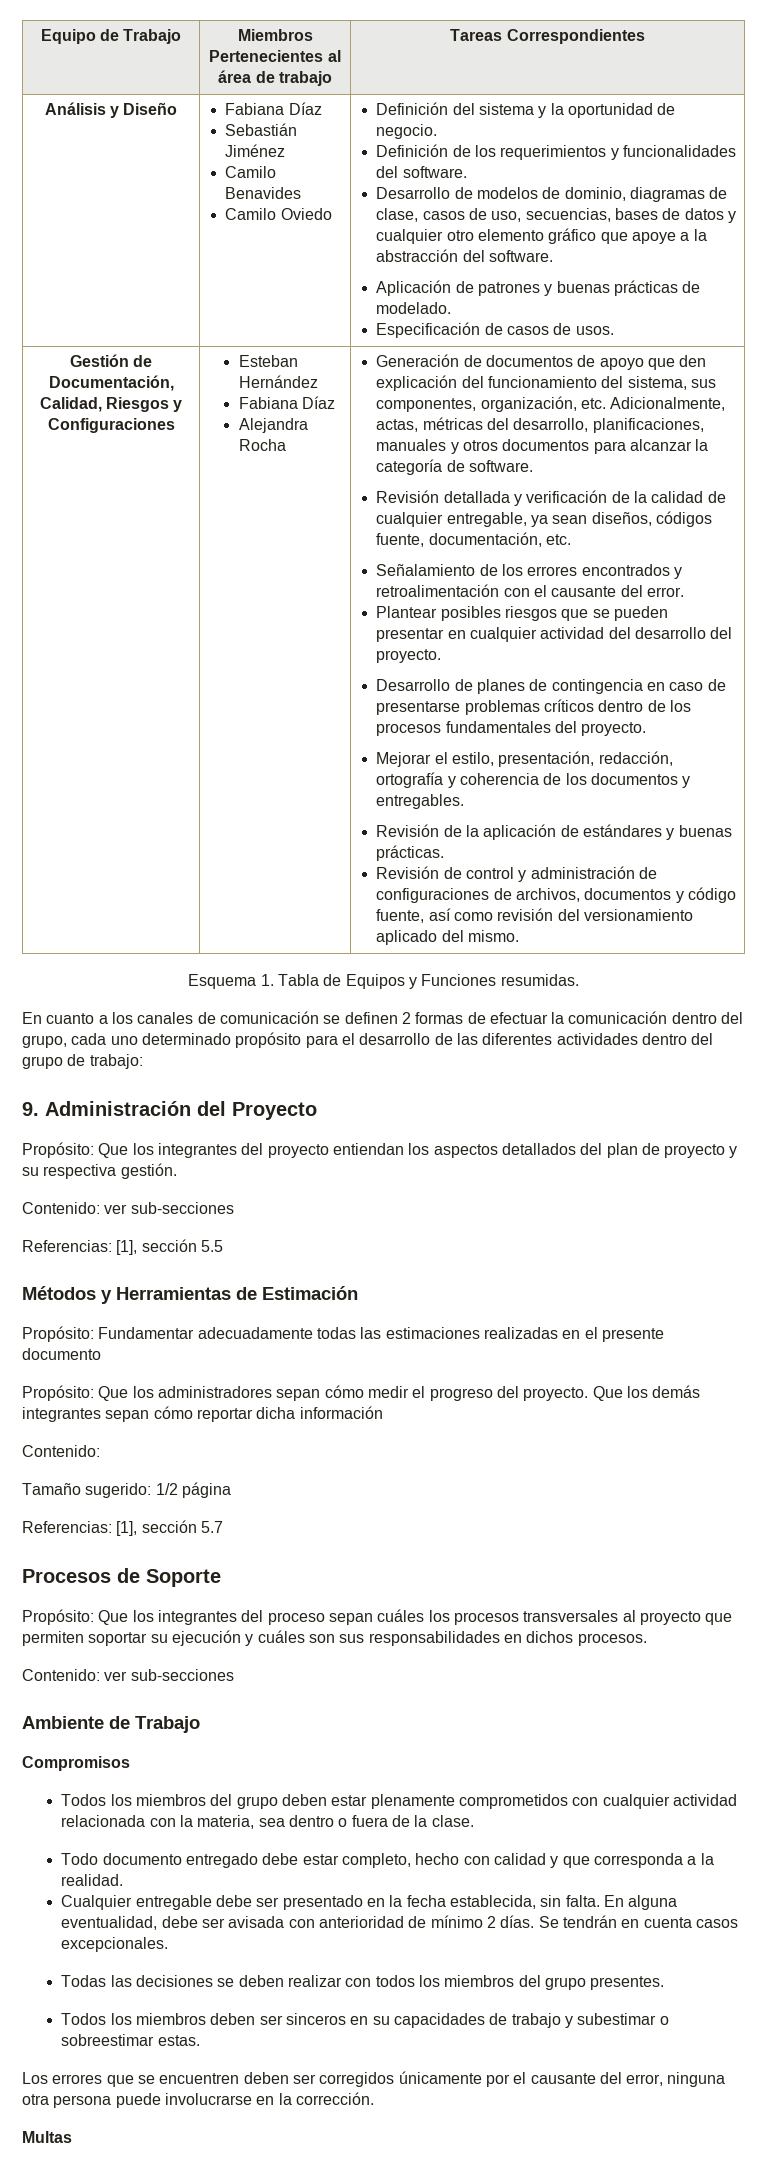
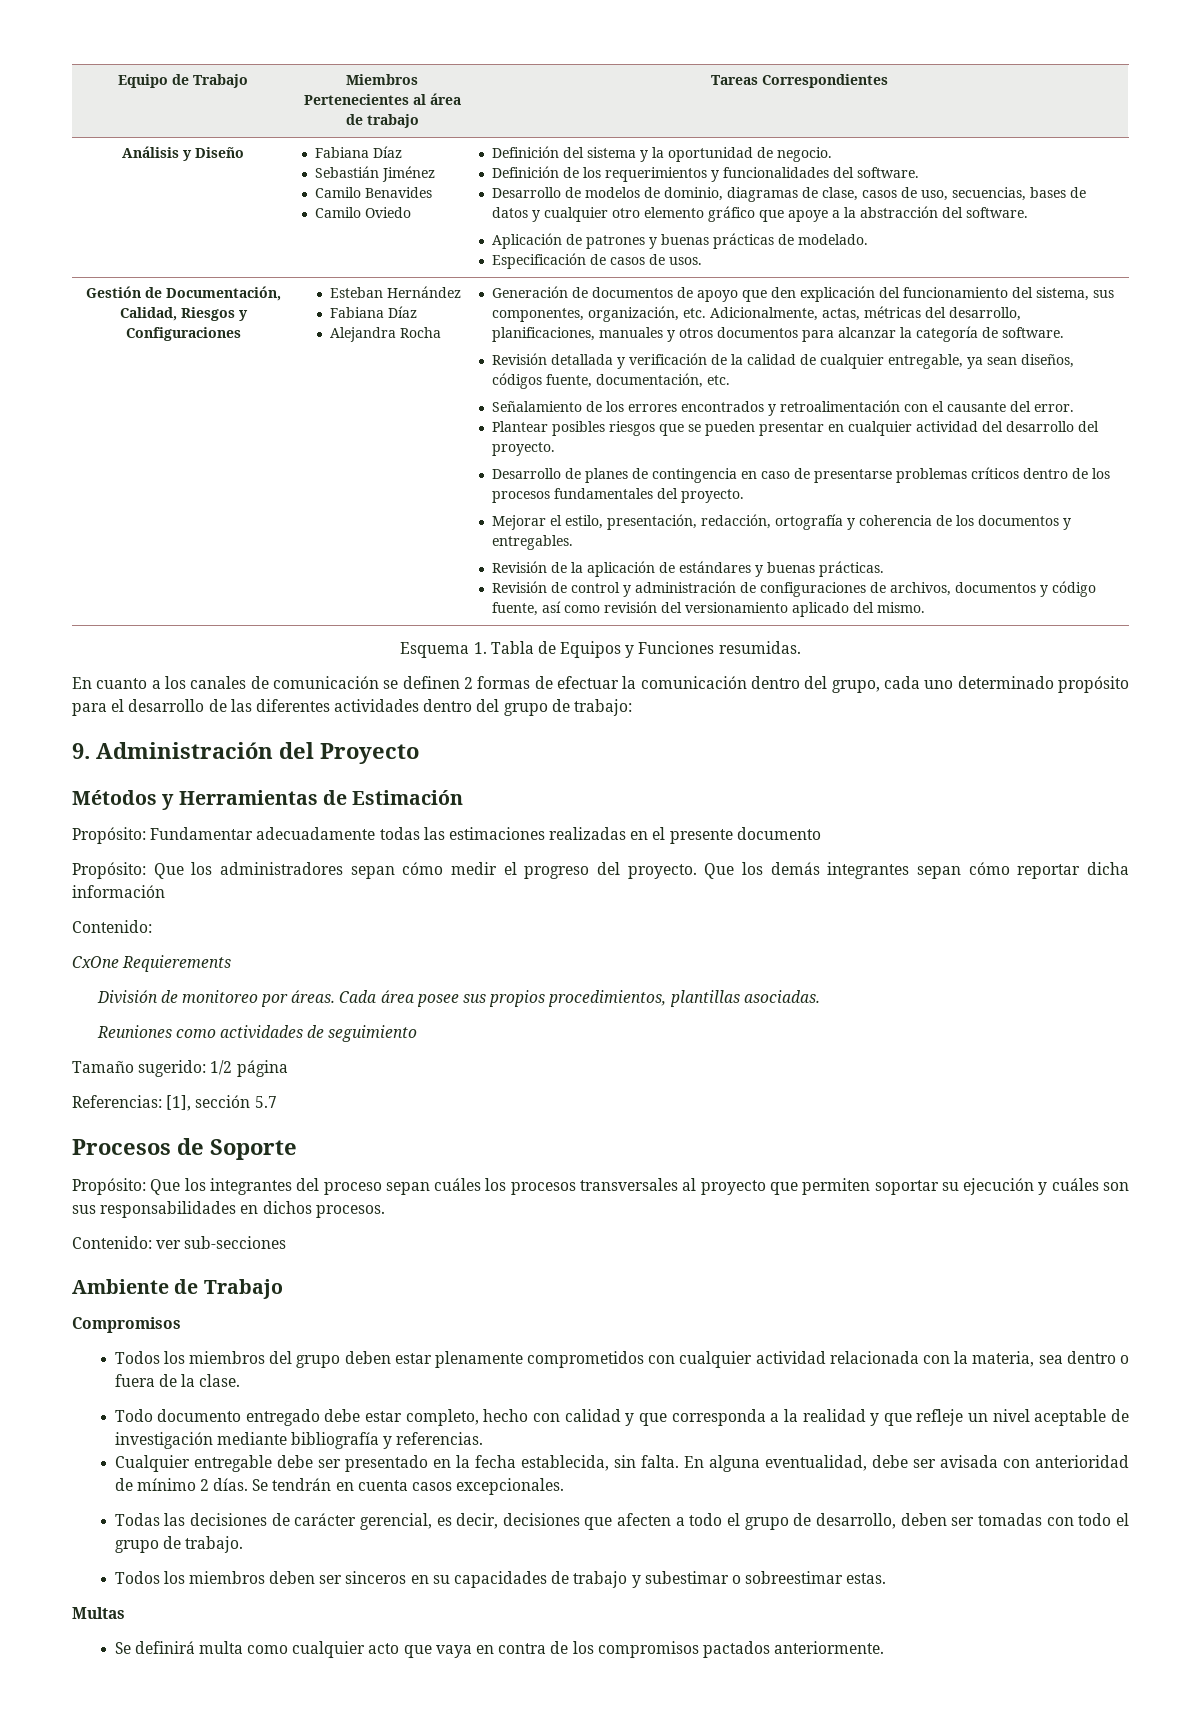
- Propósito: Que los integrantes del proyecto entiendan los aspectos detallados del plan de proyecto y su respectiva gestión.
- Contenido: ver sub-secciones
- Referencias: [1], sección 5.5
+ CxOne Requierements
+ División de monitoreo por áreas. Cada área posee sus propios procedimientos, plantillas asociadas.
+ Reuniones como actividades de seguimiento
- Todo documento entregado debe estar completo, hecho con calidad y que corresponda a la realidad.
+ Todo documento entregado debe estar completo, hecho con calidad y que corresponda a la realidad y que refleje un nivel aceptable de investigación mediante bibliografía y referencias.
- Todas las decisiones se deben realizar con todos los miembros del grupo presentes.
+ Todas las decisiones de carácter gerencial, es decir, decisiones que afecten a todo el grupo de desarrollo, deben ser tomadas con todo el grupo de trabajo.
- Los errores que se encuentren deben ser corregidos únicamente por el causante del error, ninguna otra persona puede involucrarse en la corrección.
  Multas
+ Se definirá multa como cualquier acto que vaya en contra de los compromisos pactados anteriormente.

